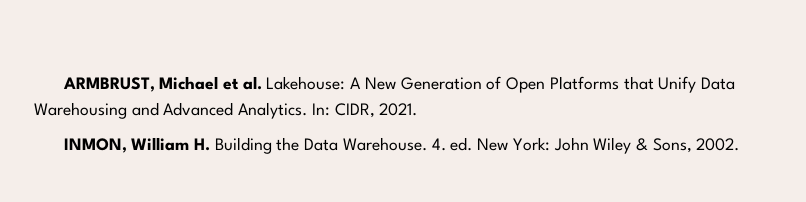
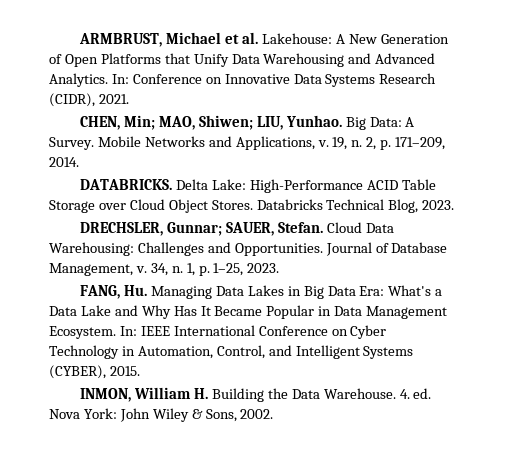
- In: CIDR, 2021.
+ In: Conference on Innovative Data Systems Research (CIDR), 2021.
+ CHEN, Min; MAO, Shiwen; LIU, Yunhao. Big Data: A Survey. Mobile Networks and Applications, v. 19, n. 2, p. 171–209, 2014.
+ DATABRICKS. Delta Lake: High-Performance ACID Table Storage over Cloud Object Stores. Databricks Technical Blog, 2023.
+ DRECHSLER, Gunnar; SAUER, Stefan. Cloud Data Warehousing: Challenges and Opportunities. Journal of Database Management, v. 34, n. 1, p. 1–25, 2023.
+ FANG, Hu. Managing Data Lakes in Big Data Era: What's a Data Lake and Why Has It Became Popular in Data Management Ecosystem. In: IEEE International Conference on Cyber Technology in Automation, Control, and Intelligent Systems (CYBER), 2015.
- 4. ed. New York: John Wiley & Sons, 2002.
+ 4. ed. Nova York: John Wiley & Sons, 2002.

